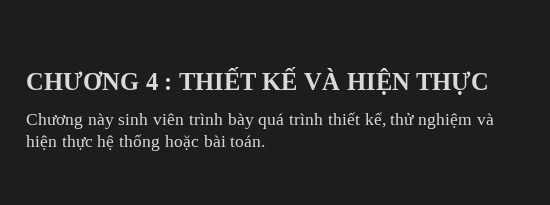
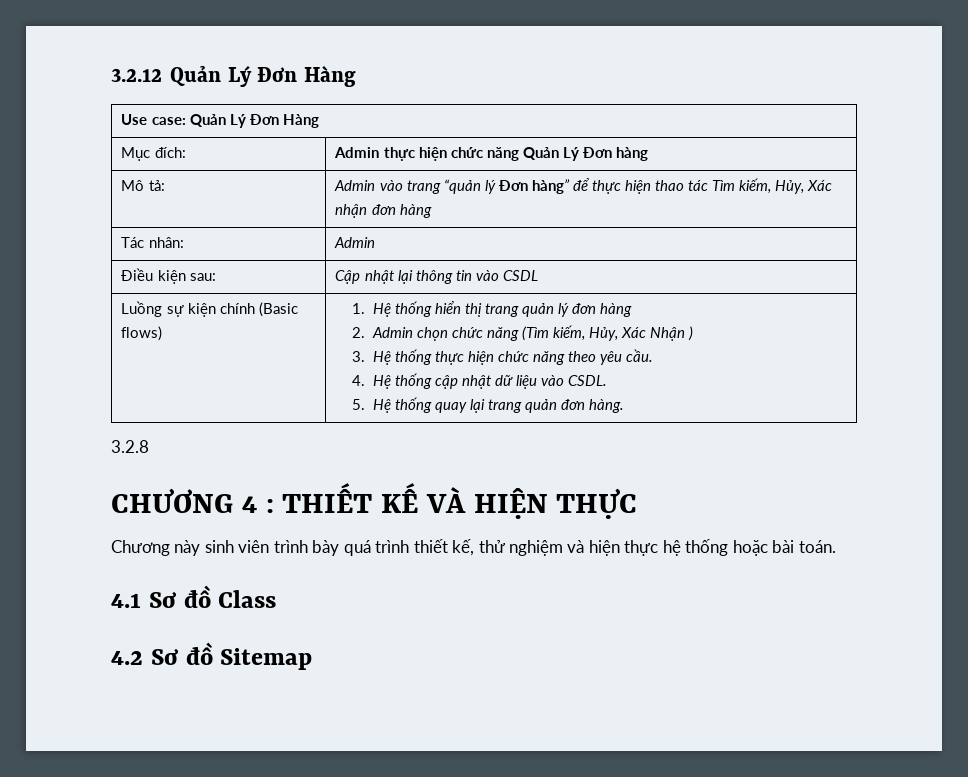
+ 3.2.12 Quản Lý Đơn Hàng
+ Use case: Quản Lý Đơn Hàng
+ Mục đích: | Admin thực hiện chức năng Quản Lý Đơn hàng
+ Mô tả: | Admin vào trang “quản lý Đơn hàng” để thực hiện thao tác Tìm kiếm, Hủy, Xác nhận đơn hàng
+ Tác nhân: | Admin
+ Điều kiện sau: | Cập nhật lại thông tin vào CSDL
+ Luồng sự kiện chính (Basic flows) | 1. Hệ thống hiển thị trang quản lý đơn hàng
+ 2. Admin chọn chức năng (Tìm kiếm, Hủy, Xác Nhận )
+ 3. Hệ thống thực hiện chức năng theo yêu cầu.
+ 4. Hệ thống cập nhật dữ liệu vào CSDL.
+ 5. Hệ thống quay lại trang quản đơn hàng.
+ 3.2.8
+ 4.1 Sơ đồ Class
+ 4.2 Sơ đồ Sitemap

